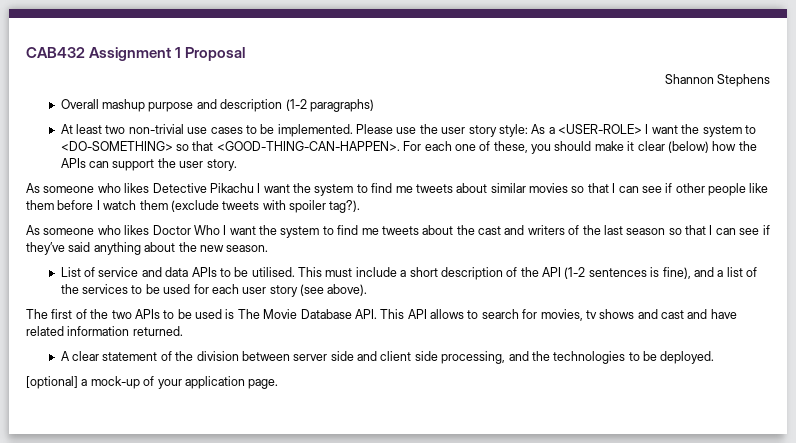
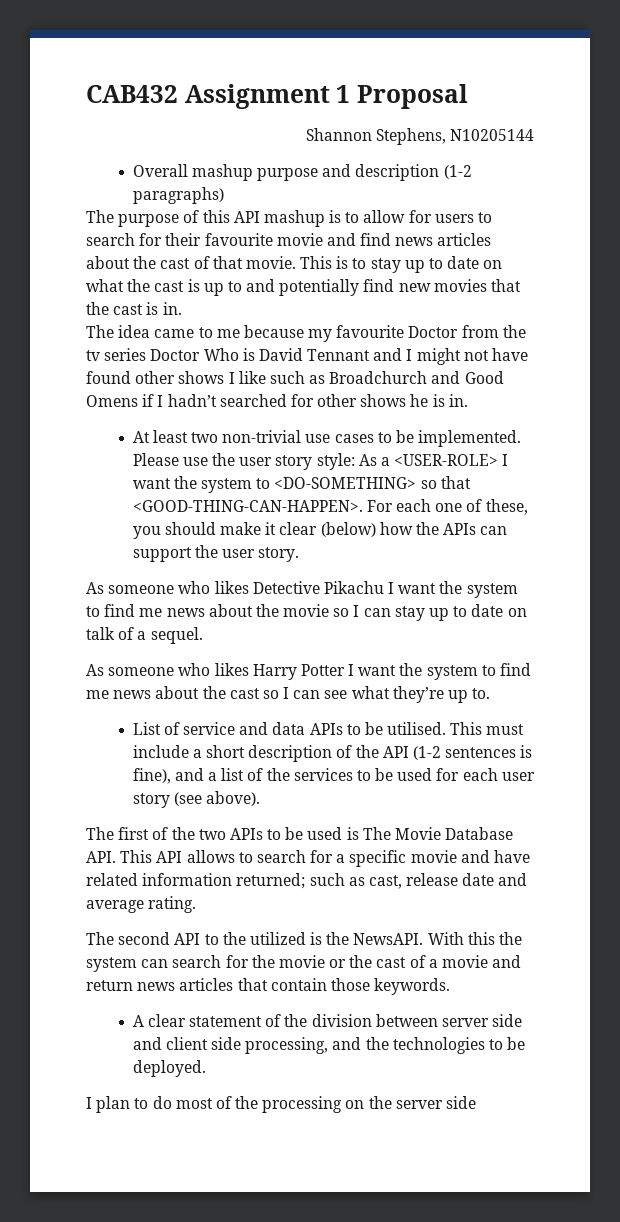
- Shannon Stephens
+ Shannon Stephens, N10205144
+ The purpose of this API mashup is to allow for users to search for their favourite movie and find news articles about the cast of that movie. This is to stay up to date on what the cast is up to and potentially find new movies that the cast is in.
+ The idea came to me because my favourite Doctor from the tv series Doctor Who is David Tennant and I might not have found other shows I like such as Broadchurch and Good Omens if I hadn’t searched for other shows he is in.
- As someone who likes Detective Pikachu I want the system to find me tweets about similar movies so that I can see if other people like them before I watch them (exclude tweets with spoiler tag?).
- As someone who likes Doctor Who I want the system to find me tweets about the cast and writers of the last season so that I can see if they’ve said anything about the new season.
+ As someone who likes Detective Pikachu I want the system to find me news about the movie so I can stay up to date on talk of a sequel.
+ As someone who likes Harry Potter I want the system to find me news about the cast so I can see what they’re up to.
- The first of the two APIs to be used is The Movie Database API. This API allows to search for movies, tv shows and cast and have related information returned.
+ The first of the two APIs to be used is The Movie Database API. This API allows to search for a specific movie and have related information returned; such as cast, release date and average rating.
+ The second API to the utilized is the NewsAPI. With this the system can search for the movie or the cast of a movie and return news articles that contain those keywords.
- [optional] a mock-up of your application page.
+ I plan to do most of the processing on the server side

